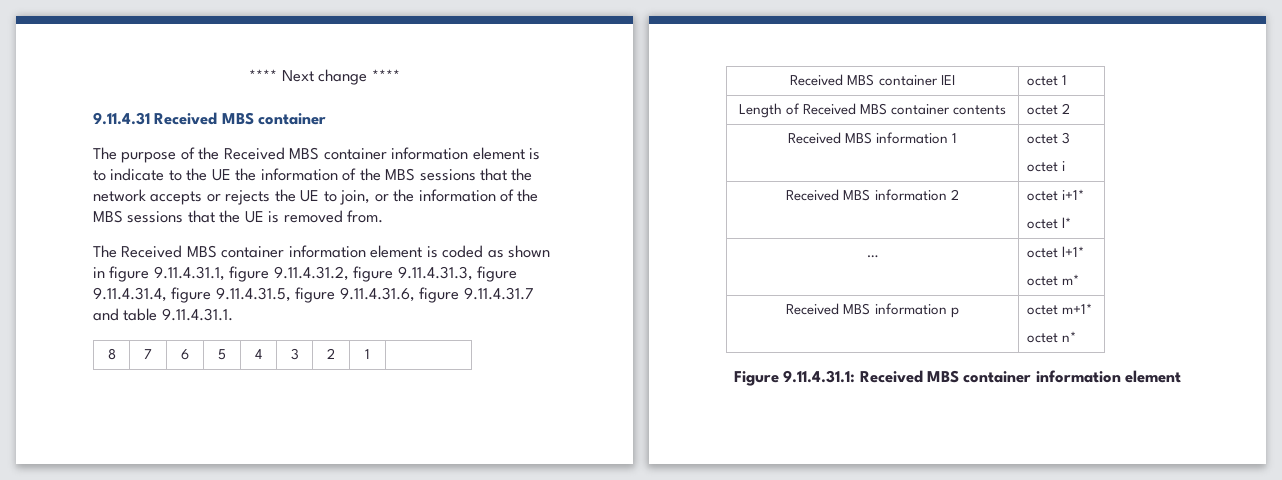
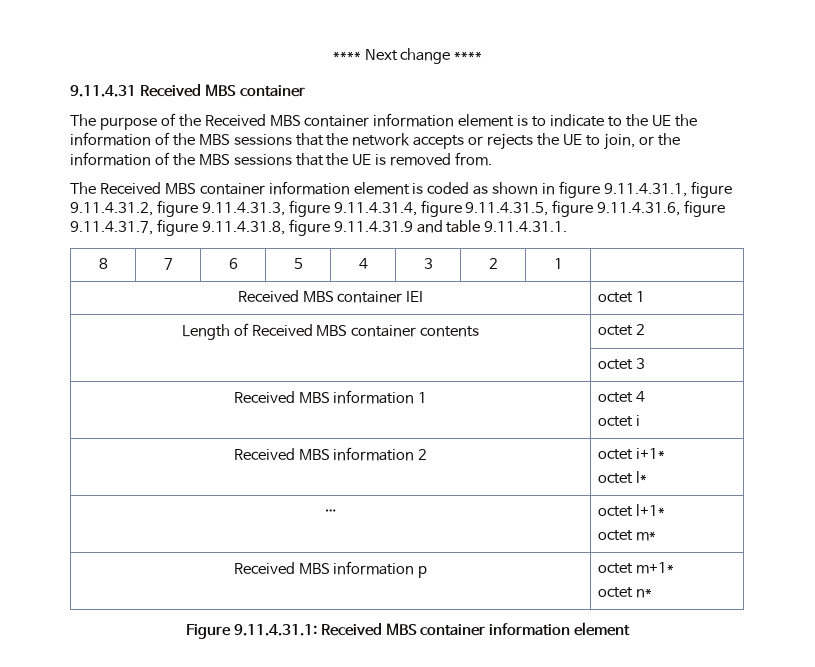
- The Received MBS container information element is coded as shown in figure 9.11.4.31.1, figure 9.11.4.31.2, figure 9.11.4.31.3, figure 9.11.4.31.4, figure 9.11.4.31.5, figure 9.11.4.31.6, figure 9.11.4.31.7 and table 9.11.4.31.1.
+ The Received MBS container information element is coded as shown in figure 9.11.4.31.1, figure 9.11.4.31.2, figure 9.11.4.31.3, figure 9.11.4.31.4, figure 9.11.4.31.5, figure 9.11.4.31.6, figure 9.11.4.31.7, figure 9.11.4.31.8, figure 9.11.4.31.9 and table 9.11.4.31.1.
+ | octet 3
- Received MBS information 1 | octet 3
+ Received MBS information 1 | octet 4

